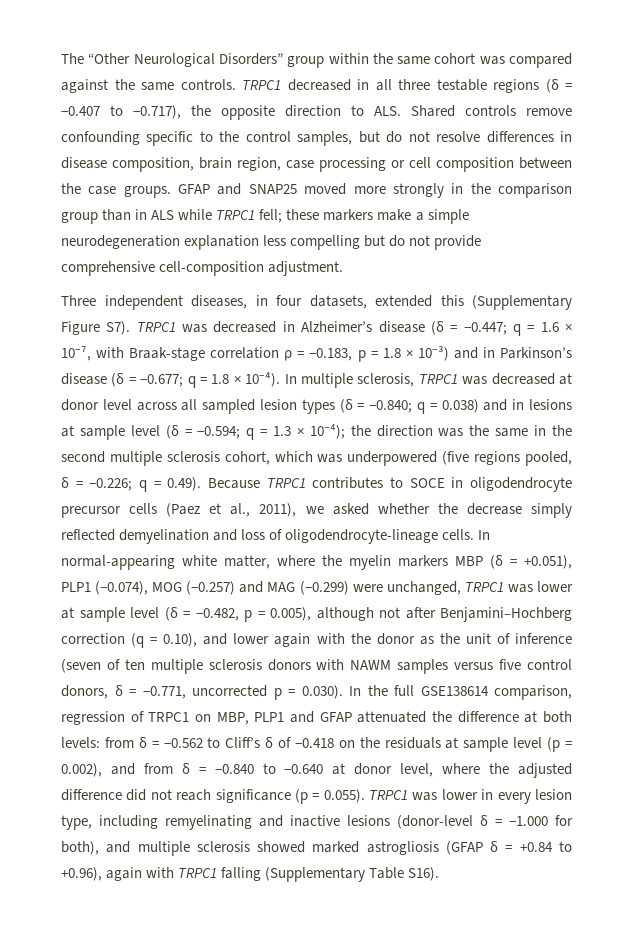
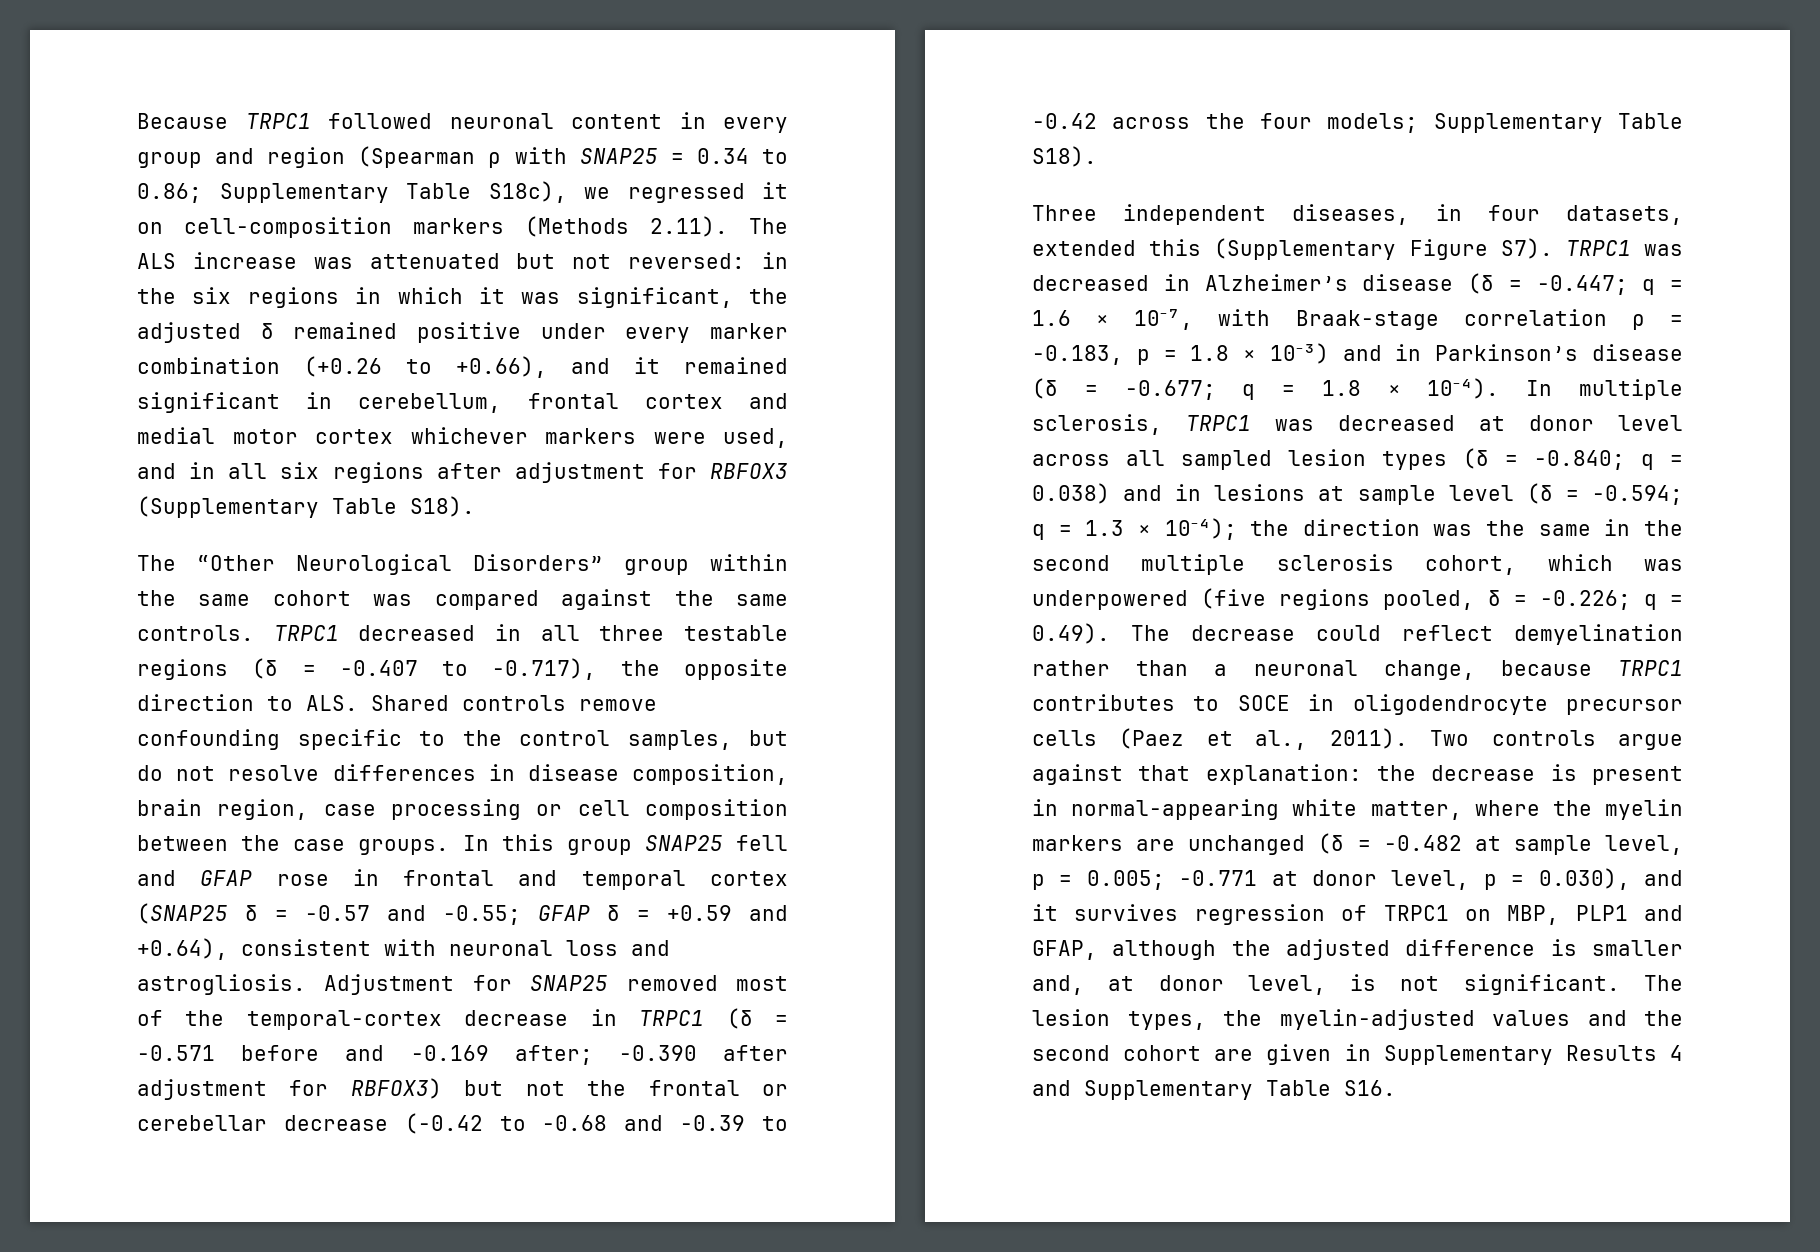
+ Because TRPC1 followed neuronal content in every group and region (Spearman ρ with SNAP25 = 0.34 to 0.86; Supplementary Table S18c), we regressed it on cell-composition markers (Methods 2.11). The ALS increase was attenuated but not reversed: in the six regions in which it was significant, the adjusted δ remained positive under every marker combination (+0.26 to +0.66), and it remained significant in cerebellum, frontal cortex and medial motor cortex whichever markers were used, and in all six regions after adjustment for RBFOX3 (Supplementary Table S18).
- GFAP and SNAP25 moved more strongly in the comparison group than in ALS while TRPC1 fell; these markers make a simple neurodegeneration explanation less compelling but do not provide comprehensive cell-composition adjustment.
+ In this group SNAP25 fell and GFAP rose in frontal and temporal cortex (SNAP25 δ = −0.57 and −0.55; GFAP δ = +0.59 and +0.64), consistent with neuronal loss and astrogliosis. Adjustment for SNAP25 removed most of the temporal-cortex decrease in TRPC1 (δ = −0.571 before and −0.169 after; −0.390 after adjustment for RBFOX3) but not the frontal or cerebellar decrease (−0.42 to −0.68 and −0.39 to −0.42 across the four models; Supplementary Table S18).
- q = 0.49). Because TRPC1 contributes to SOCE in oligodendrocyte precursor cells (Paez et al., 2011), we asked whether the decrease simply reflected demyelination and loss of oligodendrocyte-lineage cells. In normal-appearing white matter, where the myelin markers MBP (δ = +0.051), PLP1 (−0.074), MOG (−0.257) and MAG (−0.299) were unchanged, TRPC1 was lower at sample level (δ = −0.482, p = 0.005), although not after Benjamini–Hochberg correction (q = 0.10), and lower again with the donor as the unit of inference (seven of ten multiple sclerosis donors with NAWM samples versus five control donors, δ = −0.771, uncorrected p = 0.030). In the full GSE138614 comparison, regression of TRPC1 on MBP, PLP1 and GFAP attenuated the difference at both levels: from δ = −0.562 to Cliff’s δ of −0.418 on the residuals at sample level (p = 0.002), and from δ = −0.840 to −0.640 at donor level, where the adjusted difference did not reach significance (p = 0.055). TRPC1 was lower in every lesion type, including remyelinating and inactive lesions (donor-level δ = −1.000 for both), and multiple sclerosis showed marked astrogliosis (GFAP δ = +0.84 to +0.96), again with TRPC1 falling (Supplementary Table S16).
+ q = 0.49). The decrease could reflect demyelination rather than a neuronal change, because TRPC1 contributes to SOCE in oligodendrocyte precursor cells (Paez et al., 2011). Two controls argue against that explanation: the decrease is present in normal-appearing white matter, where the myelin markers are unchanged (δ = −0.482 at sample level, p = 0.005; −0.771 at donor level, p = 0.030), and it survives regression of TRPC1 on MBP, PLP1 and GFAP, although the adjusted difference is smaller and, at donor level, is not significant. The lesion types, the myelin-adjusted values and the second cohort are given in Supplementary Results 4 and Supplementary Table S16.

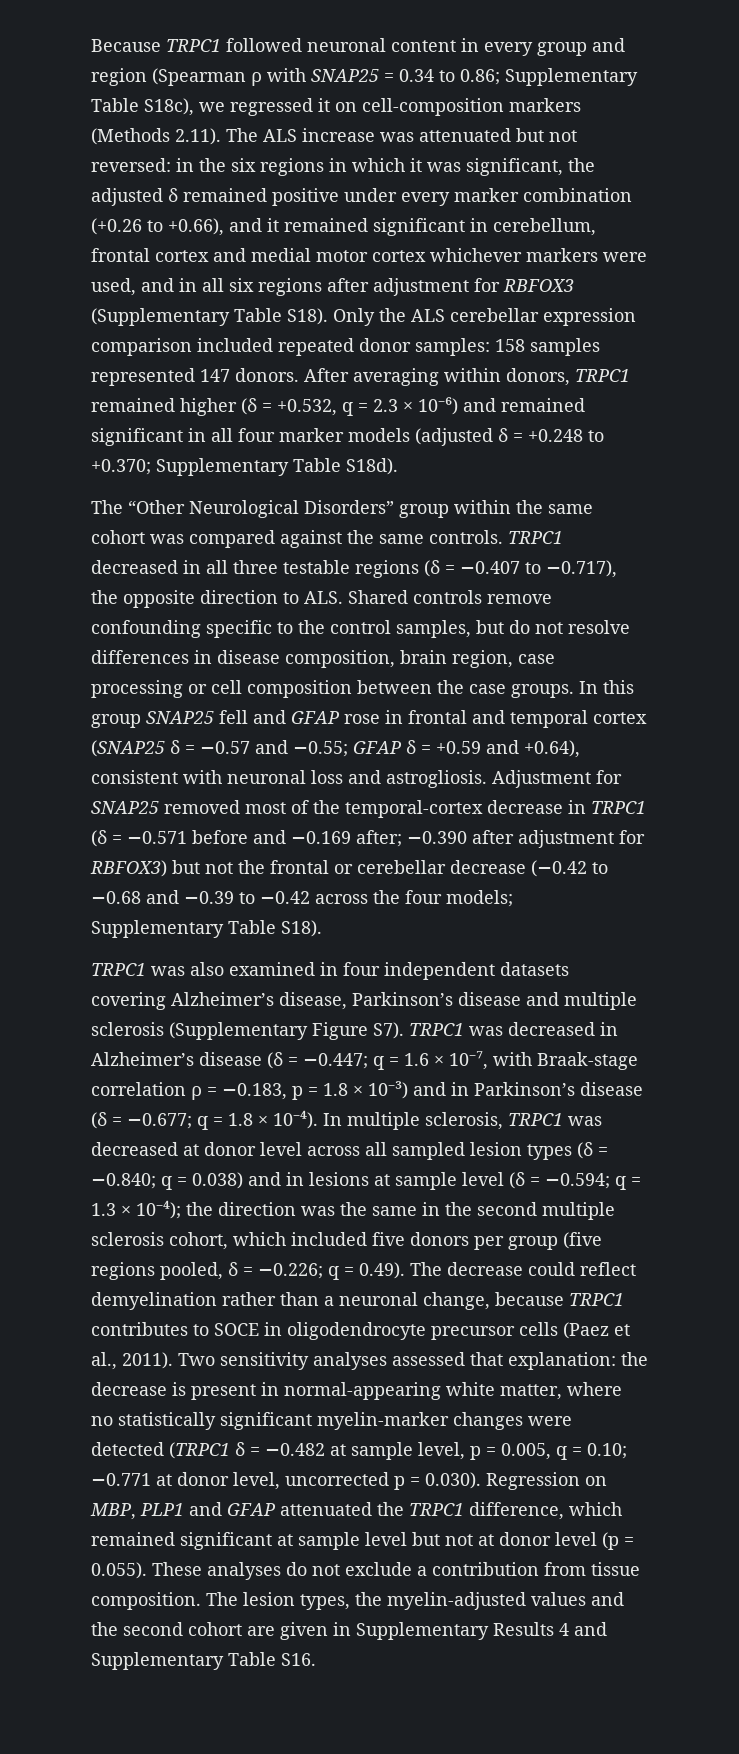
+ Only the ALS cerebellar expression comparison included repeated donor samples: 158 samples represented 147 donors. After averaging within donors, TRPC1 remained higher (δ = +0.532, q = 2.3 × 10⁻⁶) and remained significant in all four marker models (adjusted δ = +0.248 to +0.370; Supplementary Table S18d).
- Three independent diseases, in four datasets, extended this (Supplementary Figure S7). TRPC1 was decreased in Alzheimer’s disease (δ = −0.447; q = 1.6 × 10⁻⁷, with Braak-stage correlation ρ = −0.183, p = 1.8 × 10⁻³) and in Parkinson’s disease (δ = −0.677; q = 1.8 × 10⁻⁴).
+ TRPC1 was also examined in four independent datasets covering Alzheimer’s disease, Parkinson’s disease and multiple sclerosis (Supplementary Figure S7). TRPC1 was decreased in Alzheimer’s disease (δ = −0.447; q = 1.6 × 10⁻⁷, with Braak-stage correlation ρ = −0.183, p = 1.8 × 10⁻³) and in Parkinson’s disease (δ = −0.677; q = 1.8 × 10⁻⁴).
- the direction was the same in the second multiple sclerosis cohort, which was underpowered (five regions pooled, δ = −0.226;
+ the direction was the same in the second multiple sclerosis cohort, which included five donors per group (five regions pooled, δ = −0.226;
- Two controls argue against that explanation: the decrease is present in normal-appearing white matter, where the myelin markers are unchanged (δ = −0.482 at sample level, p = 0.005; −0.771 at donor level, p = 0.030), and it survives regression of TRPC1 on MBP, PLP1 and GFAP, although the adjusted difference is smaller and, at donor level, is not significant.
+ Two sensitivity analyses assessed that explanation: the decrease is present in normal-appearing white matter, where no statistically significant myelin-marker changes were detected (TRPC1 δ = −0.482 at sample level, p = 0.005, q = 0.10; −0.771 at donor level, uncorrected p = 0.030). Regression on MBP, PLP1 and GFAP attenuated the TRPC1 difference, which remained significant at sample level but not at donor level (p = 0.055). These analyses do not exclude a contribution from tissue composition.

